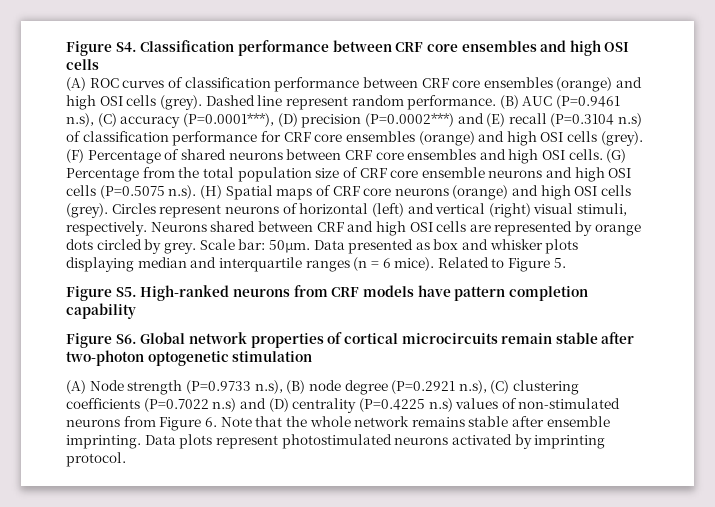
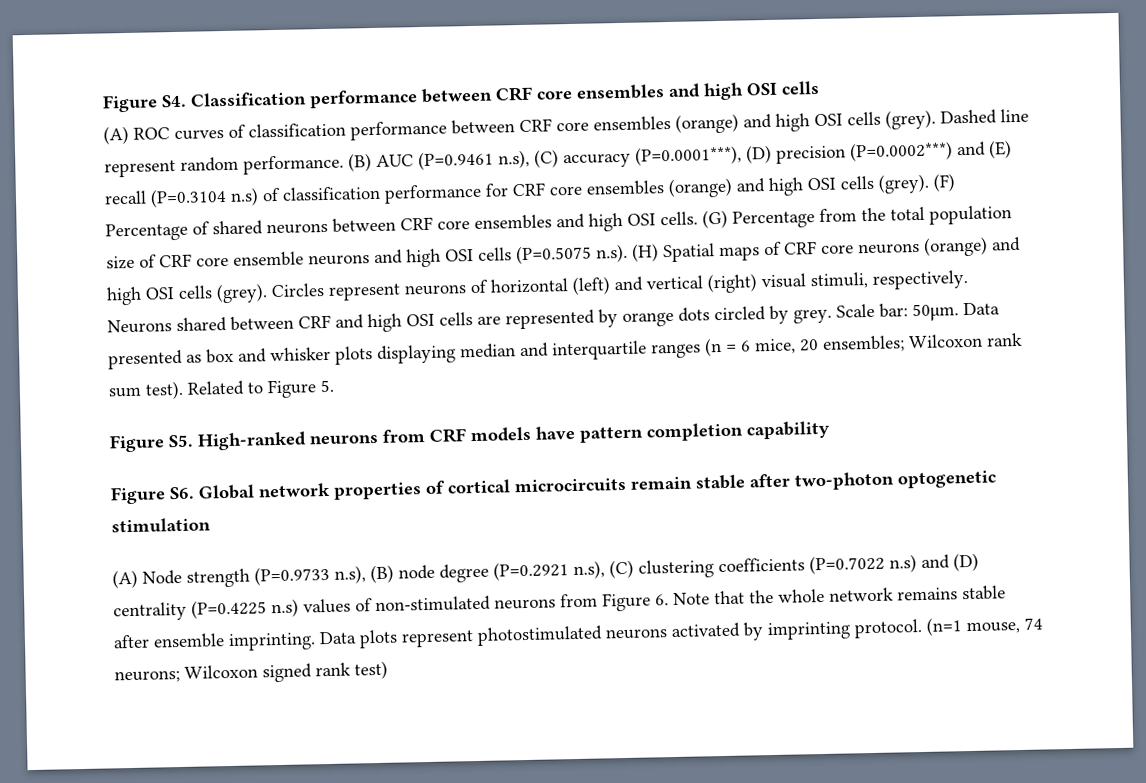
- Data presented as box and whisker plots displaying median and interquartile ranges (n = 6 mice).
+ Data presented as box and whisker plots displaying median and interquartile ranges (n = 6 mice, 20 ensembles; Wilcoxon rank sum test).
+ (n=1 mouse, 74 neurons; Wilcoxon signed rank test)

